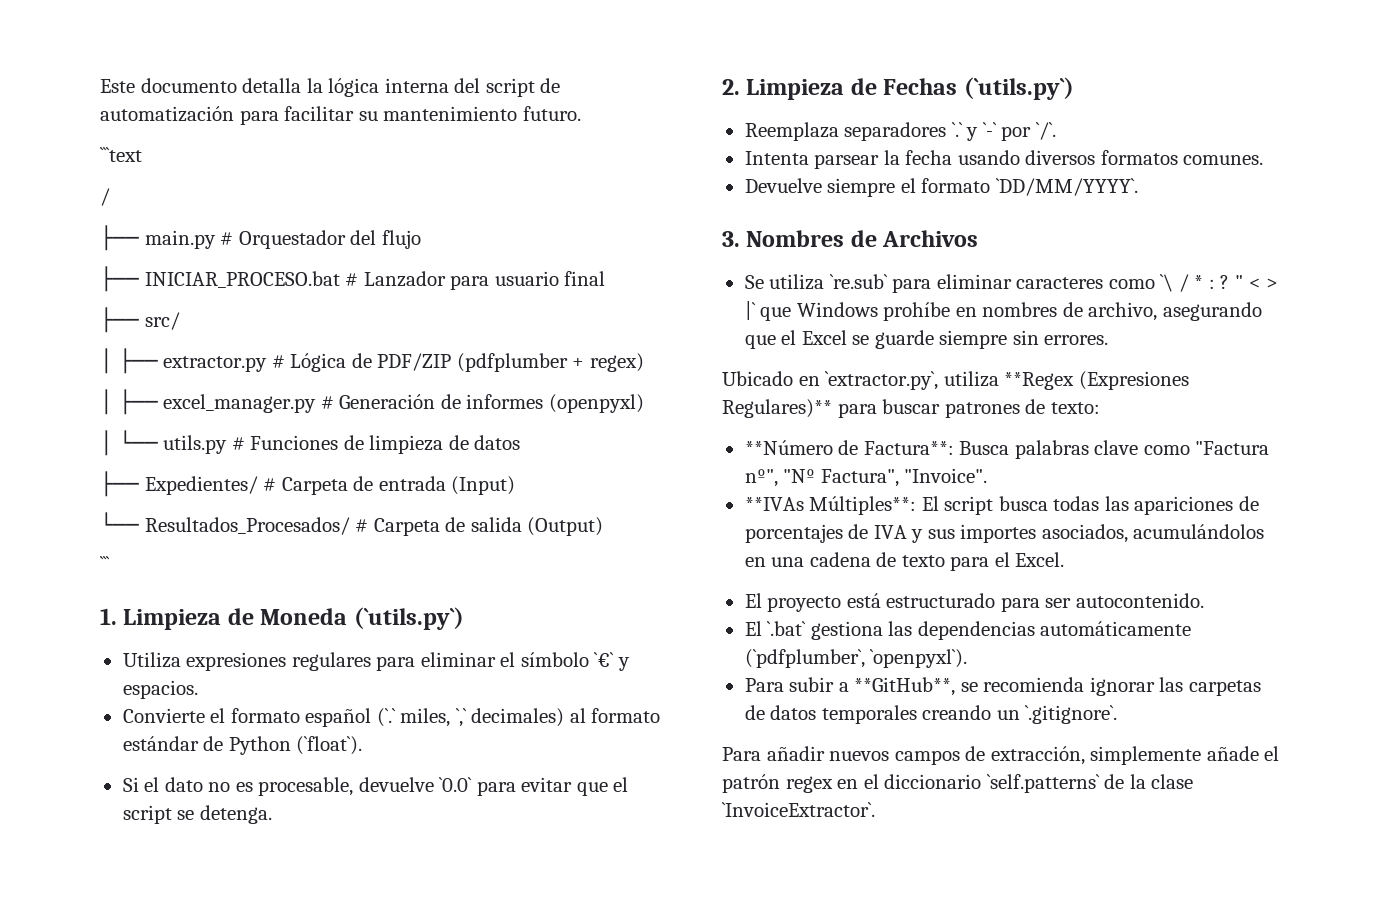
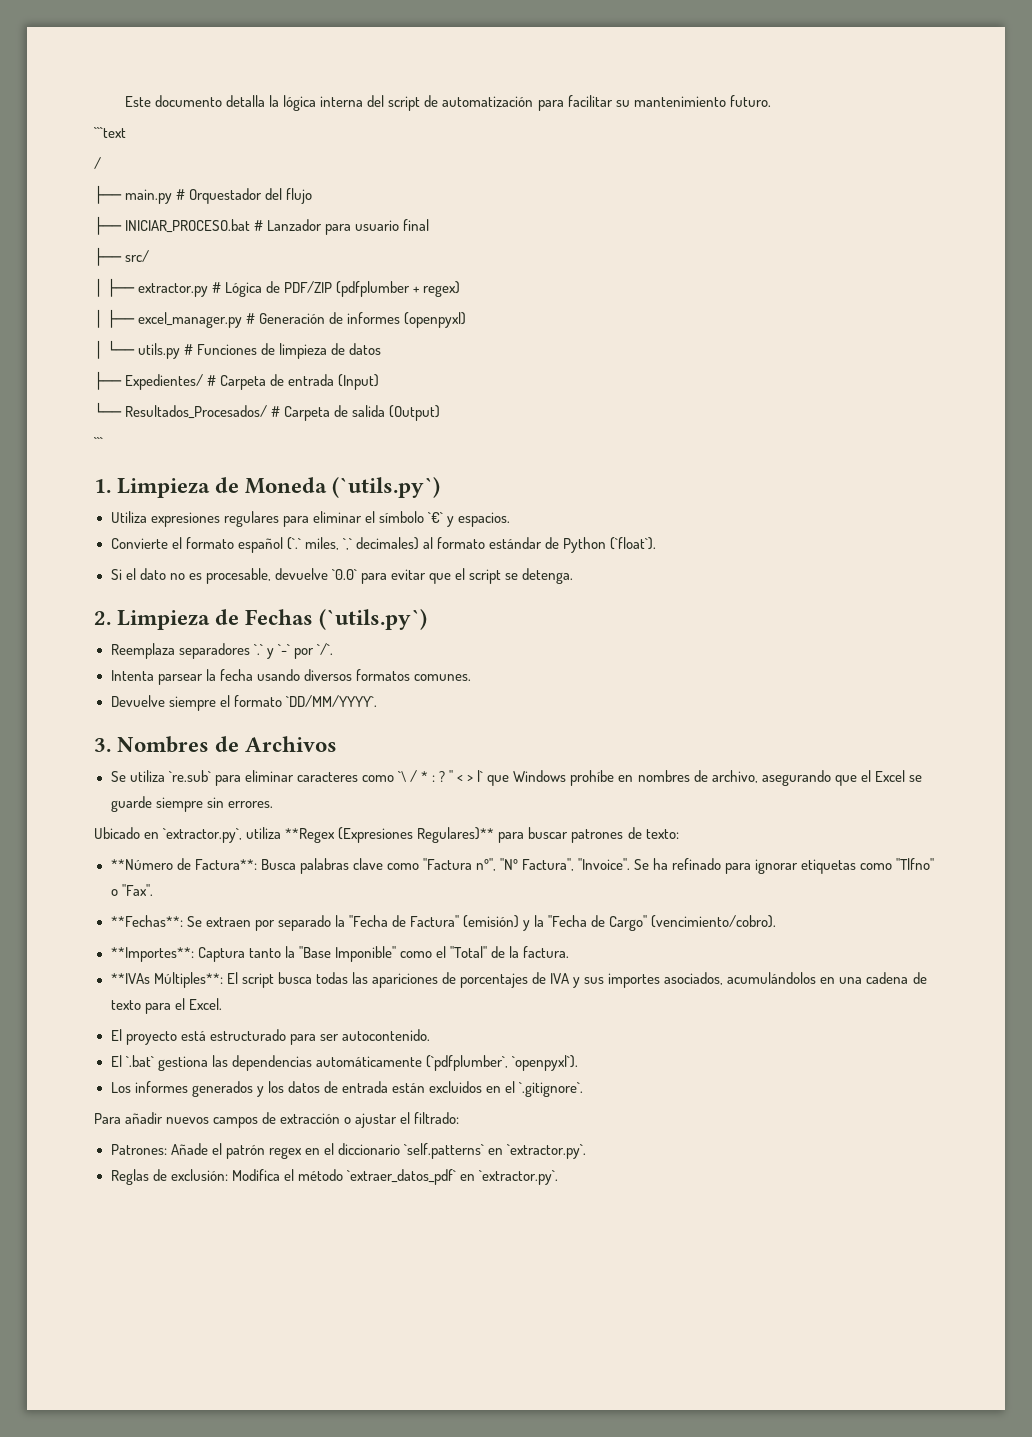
+ Se ha refinado para ignorar etiquetas como "Tlfno" o "Fax".
+ **Fechas**: Se extraen por separado la "Fecha de Factura" (emisión) y la "Fecha de Cargo" (vencimiento/cobro).
+ **Importes**: Captura tanto la "Base Imponible" como el "Total" de la factura.
- Para subir a **GitHub**, se recomienda ignorar las carpetas de datos temporales creando un `.gitignore`.
+ Los informes generados y los datos de entrada están excluidos en el `.gitignore`.
- Para añadir nuevos campos de extracción, simplemente añade el patrón regex en el diccionario `self.patterns` de la clase `InvoiceExtractor`.
+ Para añadir nuevos campos de extracción o ajustar el filtrado:
+ Patrones: Añade el patrón regex en el diccionario `self.patterns` en `extractor.py`.
+ Reglas de exclusión: Modifica el método `extraer_datos_pdf` en `extractor.py`.

